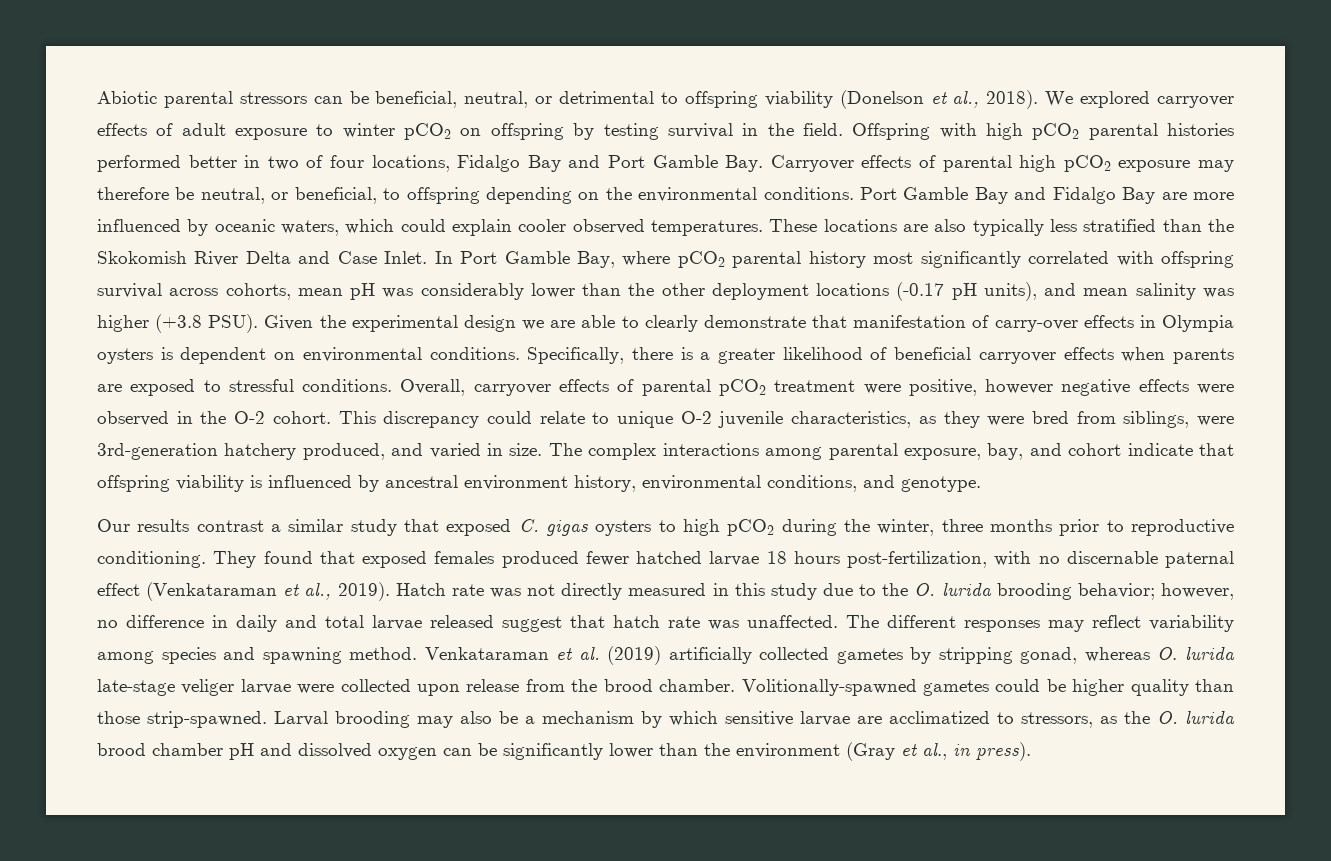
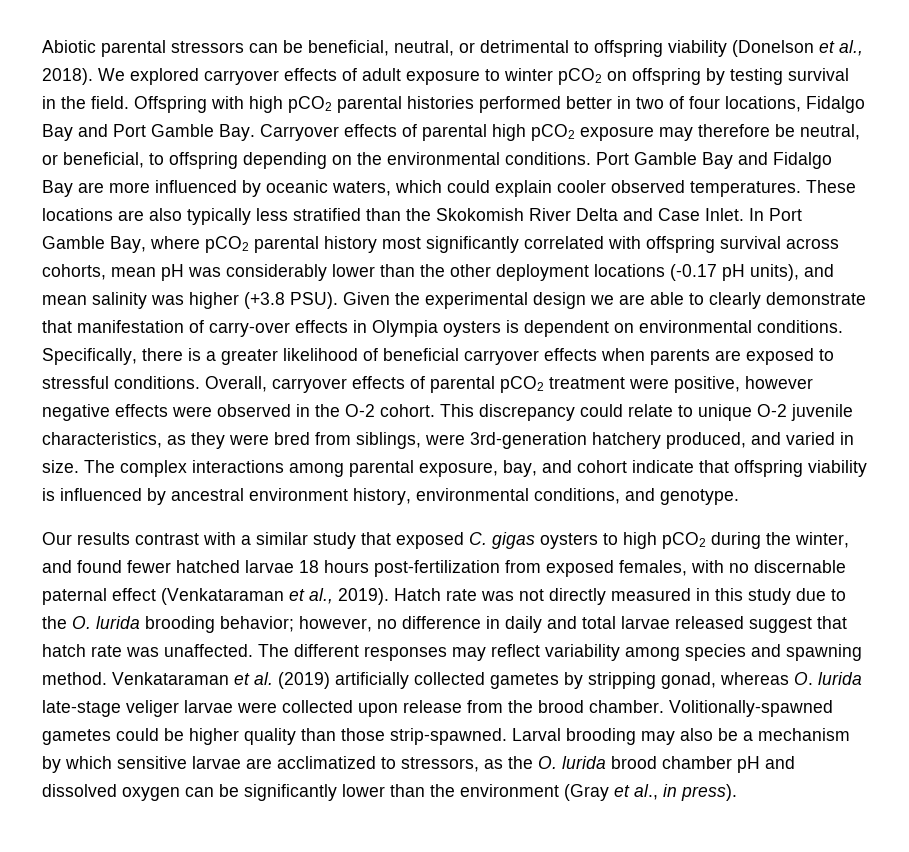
- Our results contrast a similar study that exposed C. gigas oysters to high pCO2 during the winter, three months prior to reproductive conditioning. They found that exposed females produced fewer hatched larvae 18 hours post-fertilization, with no discernable paternal effect (Venkataraman et al., 2019).
+ Our results contrast with a similar study that exposed C. gigas oysters to high pCO2 during the winter, and found fewer hatched larvae 18 hours post-fertilization from exposed females, with no discernable paternal effect (Venkataraman et al., 2019).

